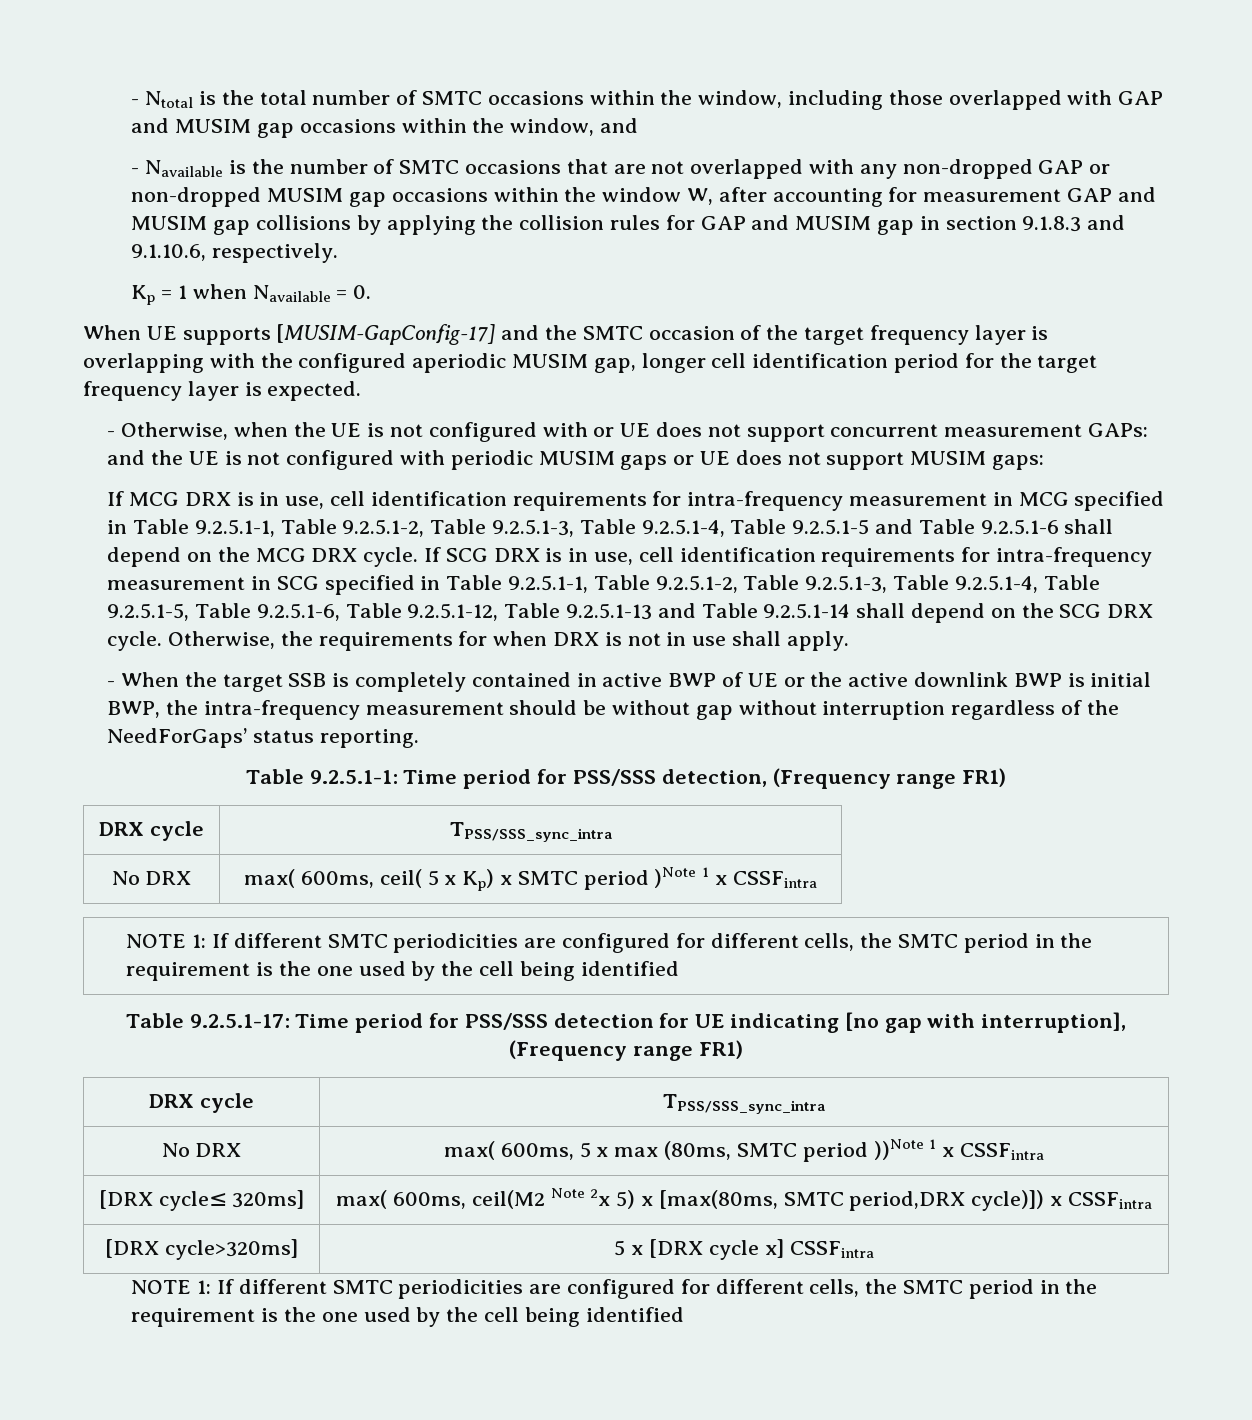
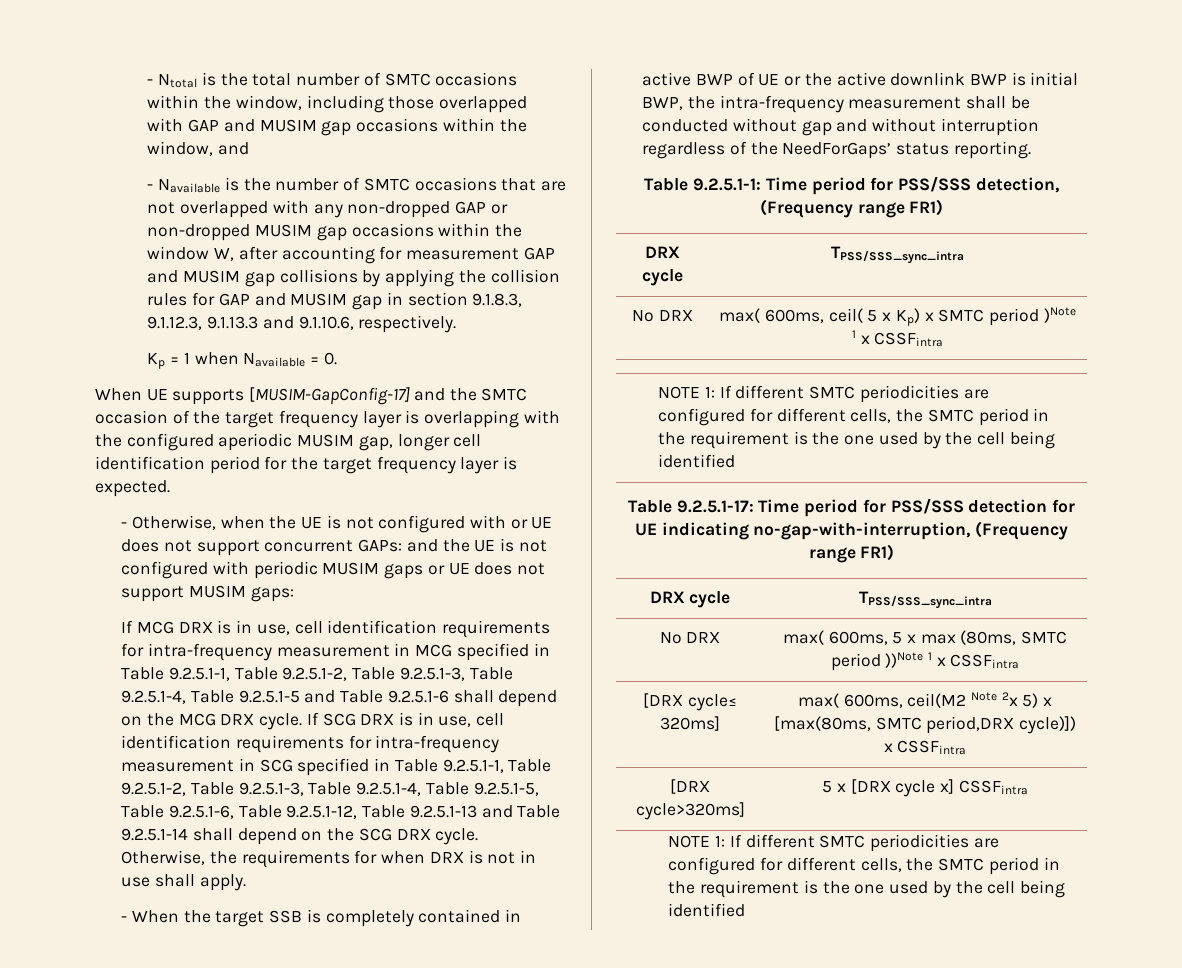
- - Navailable is the number of SMTC occasions that are not overlapped with any non-dropped GAP or non-dropped MUSIM gap occasions within the window W, after accounting for measurement GAP and MUSIM gap collisions by applying the collision rules for GAP and MUSIM gap in section 9.1.8.3 and 9.1.10.6, respectively.
+ - Navailable is the number of SMTC occasions that are not overlapped with any non-dropped GAP or non-dropped MUSIM gap occasions within the window W, after accounting for measurement GAP and MUSIM gap collisions by applying the collision rules for GAP and MUSIM gap in section 9.1.8.3, 9.1.12.3, 9.1.13.3 and 9.1.10.6, respectively.
- - Otherwise, when the UE is not configured with or UE does not support concurrent measurement GAPs: and the UE is not configured with periodic MUSIM gaps or UE does not support MUSIM gaps:
+ - Otherwise, when the UE is not configured with or UE does not support concurrent GAPs: and the UE is not configured with periodic MUSIM gaps or UE does not support MUSIM gaps:
- - When the target SSB is completely contained in active BWP of UE or the active downlink BWP is initial BWP, the intra-frequency measurement should be without gap without interruption regardless of the NeedForGaps’ status reporting.
+ - When the target SSB is completely contained in active BWP of UE or the active downlink BWP is initial BWP, the intra-frequency measurement shall be conducted without gap and without interruption regardless of the NeedForGaps’ status reporting.
- Table 9.2.5.1-17: Time period for PSS/SSS detection for UE indicating [no gap with interruption], (Frequency range FR1)
+ Table 9.2.5.1-17: Time period for PSS/SSS detection for UE indicating no-gap-with-interruption, (Frequency range FR1)

